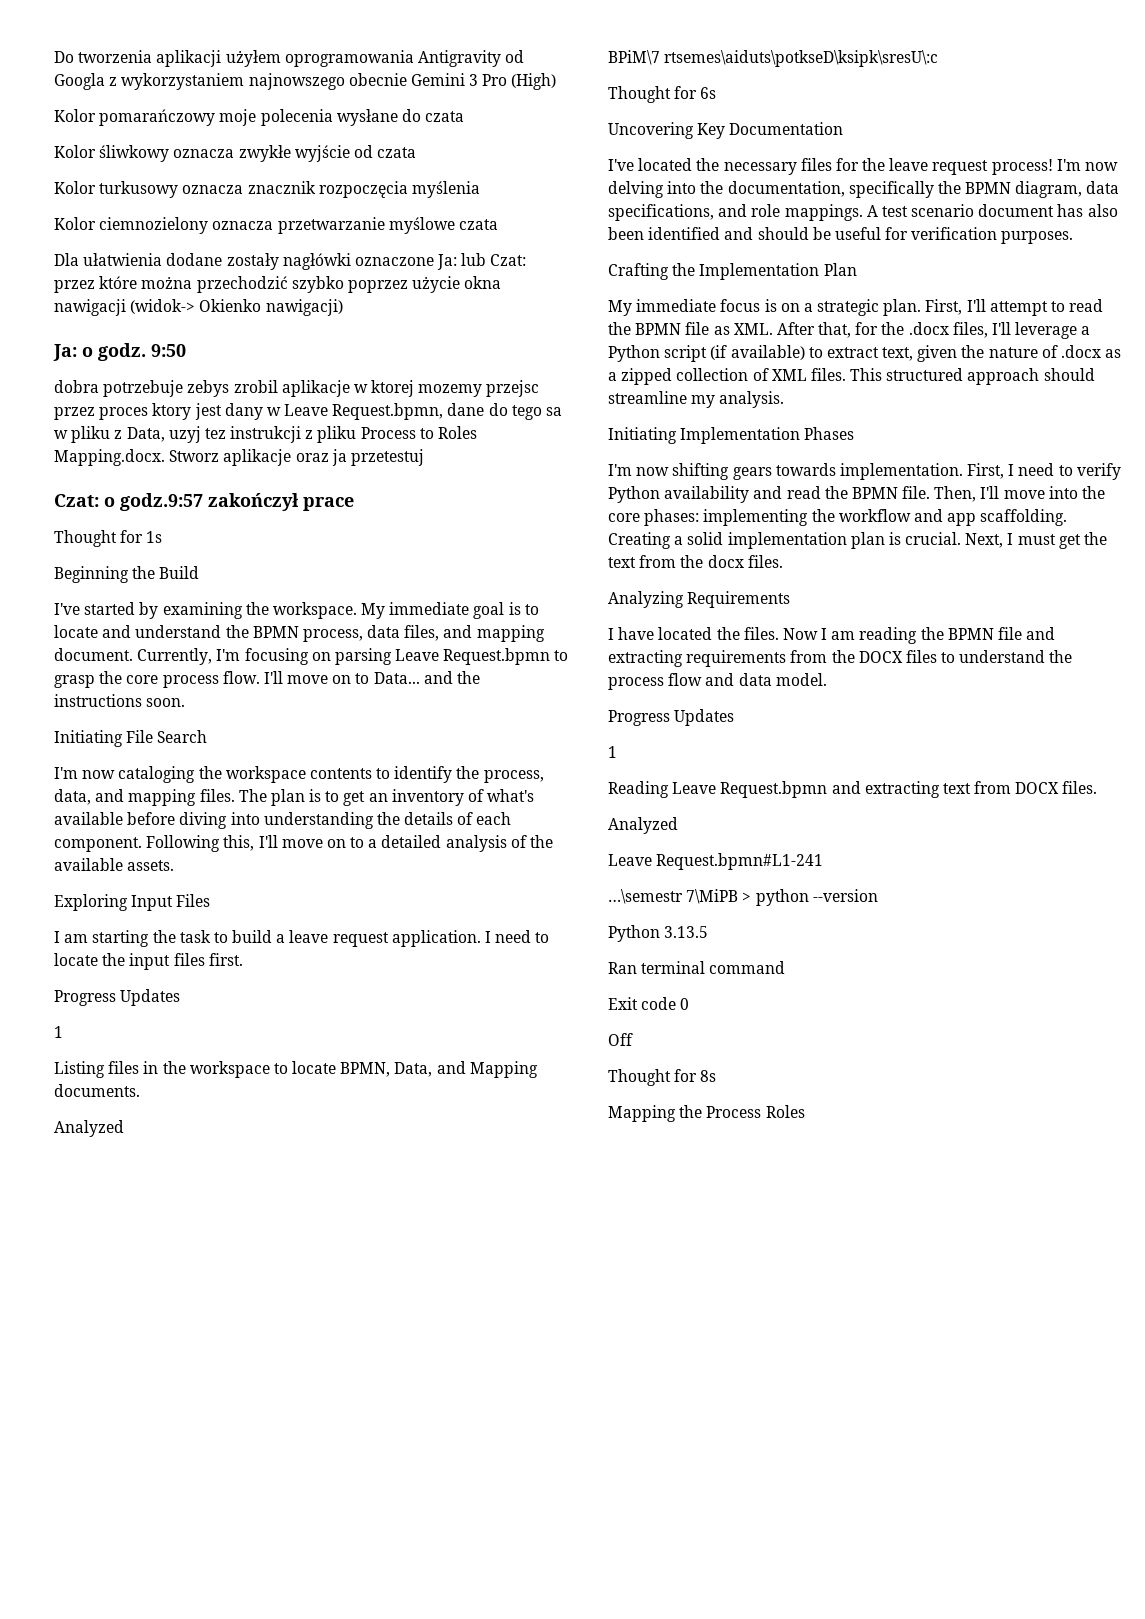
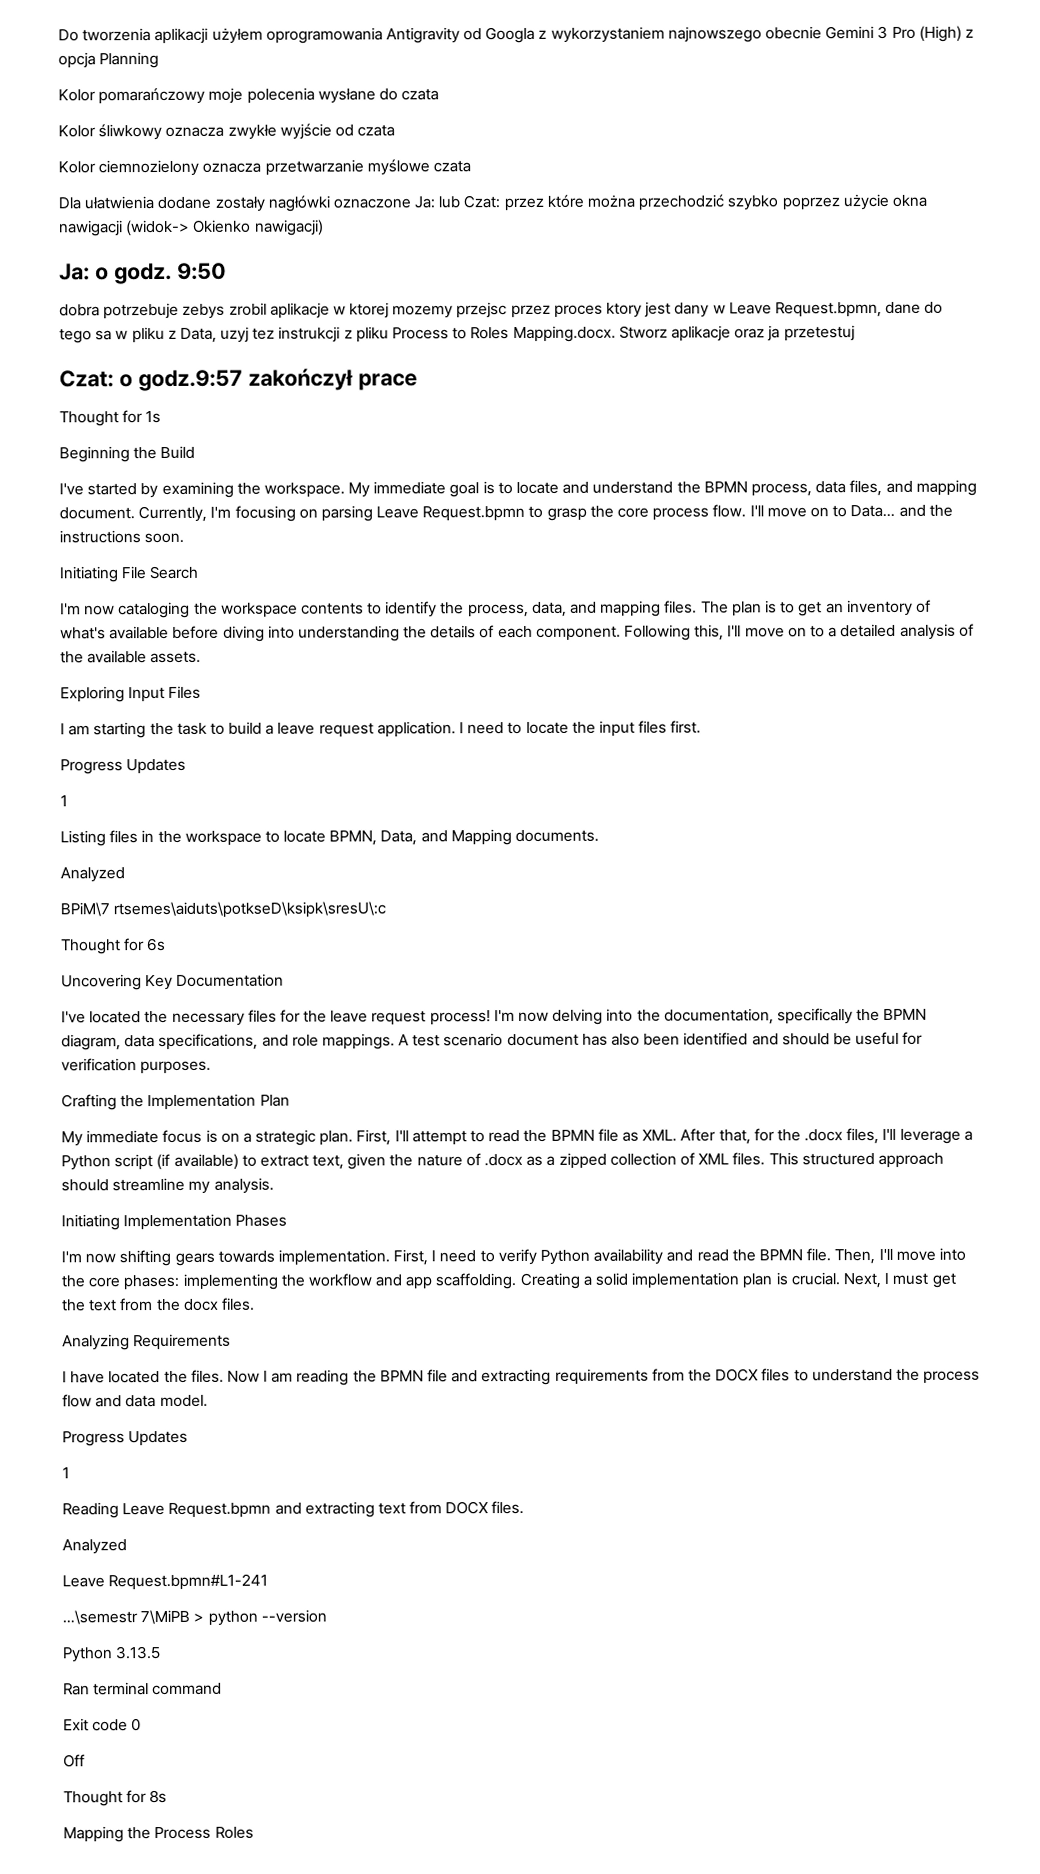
- Do tworzenia aplikacji użyłem oprogramowania Antigravity od Googla z wykorzystaniem najnowszego obecnie Gemini 3 Pro (High)
+ Do tworzenia aplikacji użyłem oprogramowania Antigravity od Googla z wykorzystaniem najnowszego obecnie Gemini 3 Pro (High) z opcja Planning
- Kolor turkusowy oznacza znacznik rozpoczęcia myślenia

